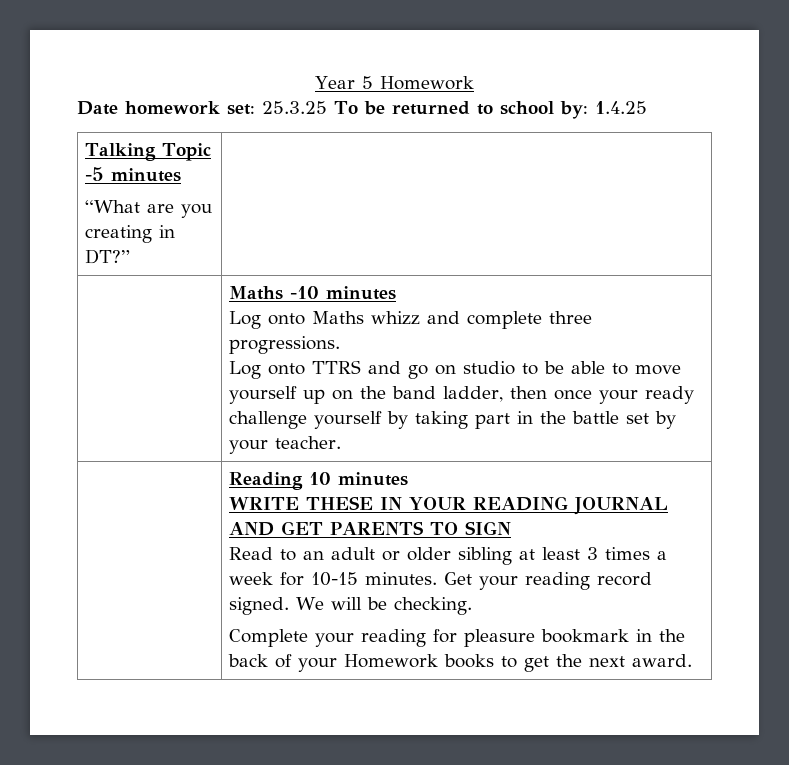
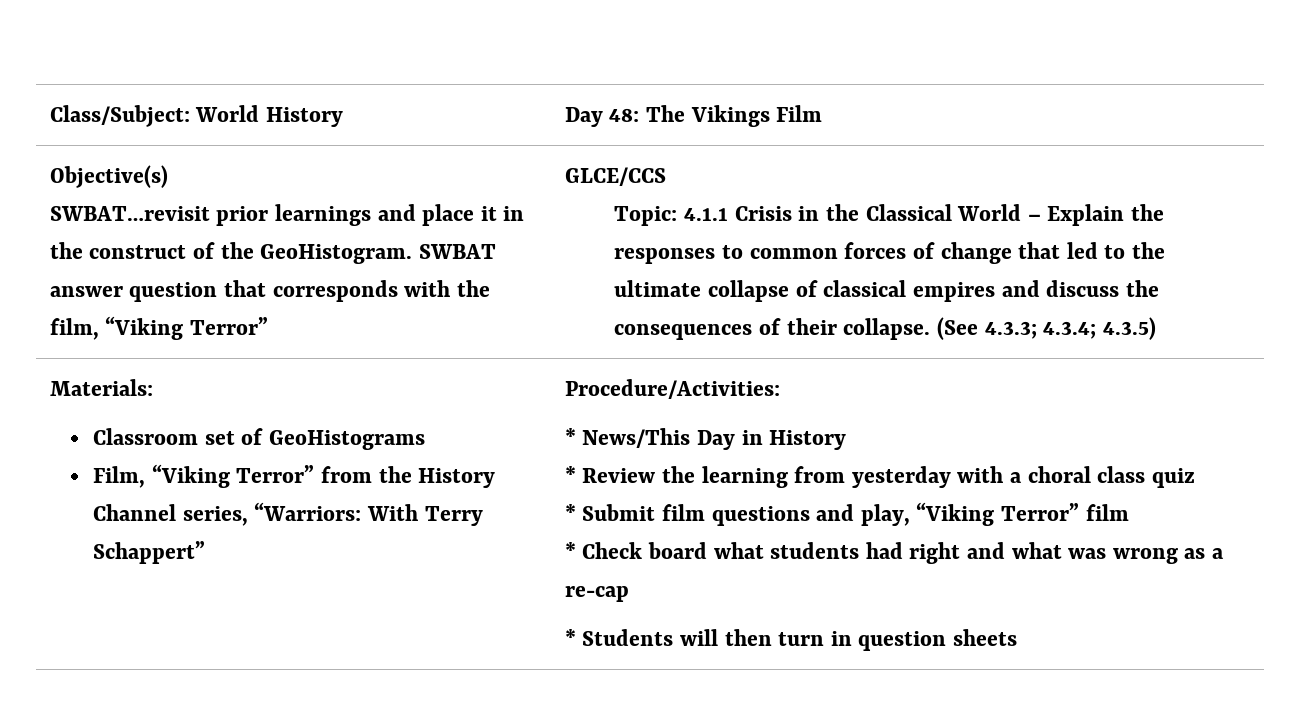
- Year 5 Homework
- Date homework set: 25.3.25 To be returned to school by: 1.4.25
- Talking Topic -5 minutes
- “What are you creating in DT?” |
- | Maths -10 minutes
- Log onto Maths whizz and complete three progressions.
- Log onto TTRS and go on studio to be able to move yourself up on the band ladder, then once your ready challenge yourself by taking part in the battle set by your teacher.
- | Reading 10 minutes
- WRITE THESE IN YOUR READING JOURNAL AND GET PARENTS TO SIGN
- Read to an adult or older sibling at least 3 times a week for 10-15 minutes. Get your reading record signed. We will be checking.
- Complete your reading for pleasure bookmark in the back of your Homework books to get the next award.
+ Class/Subject: World History | Day 48: The Vikings Film
+ Objective(s)
+ SWBAT…revisit prior learnings and place it in the construct of the GeoHistogram. SWBAT answer question that corresponds with the film, “Viking Terror” | GLCE/CCS
+ Topic: 4.1.1 Crisis in the Classical World – Explain the responses to common forces of change that led to the ultimate collapse of classical empires and discuss the consequences of their collapse. (See 4.3.3; 4.3.4; 4.3.5)
+ Materials:
+ Classroom set of GeoHistograms
+ Film, “Viking Terror” from the History Channel series, “Warriors: With Terry Schappert” | Procedure/Activities:
+ * News/This Day in History
+ * Review the learning from yesterday with a choral class quiz
+ * Submit film questions and play, “Viking Terror” film
+ * Check board what students had right and what was wrong as a re-cap
+ * Students will then turn in question sheets

